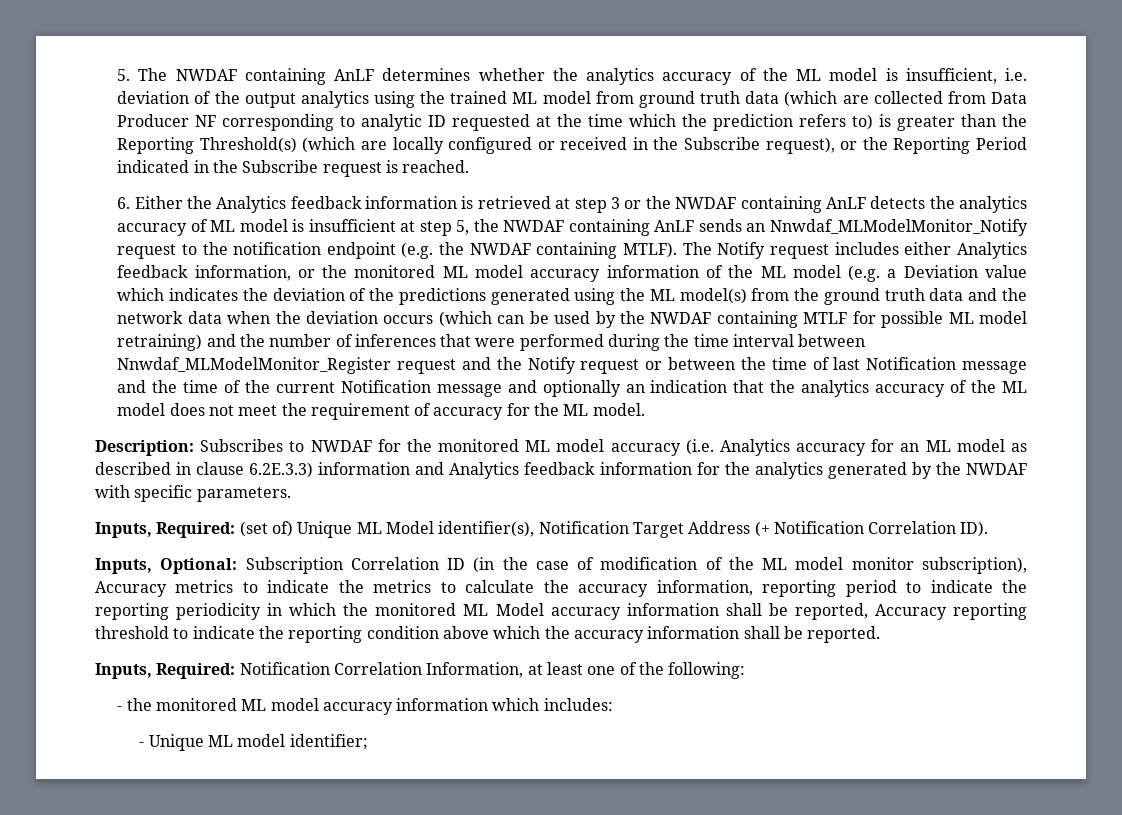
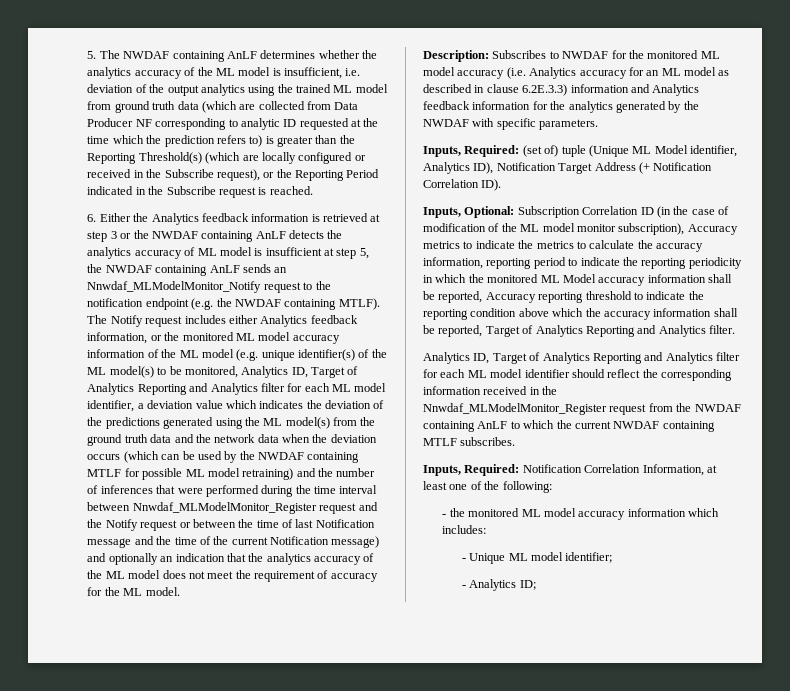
- The Notify request includes either Analytics feedback information, or the monitored ML model accuracy information of the ML model (e.g. a Deviation value which indicates the deviation of the predictions generated using the ML model(s) from the ground truth data and the network data when the deviation occurs (which can be used by the NWDAF containing MTLF for possible ML model retraining) and the number of inferences that were performed during the time interval between Nnwdaf_MLModelMonitor_Register request and the Notify request or between the time of last Notification message and the time of the current Notification message and optionally an indication that the analytics accuracy of the ML model does not meet the requirement of accuracy for the ML model.
+ The Notify request includes either Analytics feedback information, or the monitored ML model accuracy information of the ML model (e.g. unique identifier(s) of the ML model(s) to be monitored, Analytics ID, Target of Analytics Reporting and Analytics filter for each ML model identifier, a deviation value which indicates the deviation of the predictions generated using the ML model(s) from the ground truth data and the network data when the deviation occurs (which can be used by the NWDAF containing MTLF for possible ML model retraining) and the number of inferences that were performed during the time interval between Nnwdaf_MLModelMonitor_Register request and the Notify request or between the time of last Notification message and the time of the current Notification message) and optionally an indication that the analytics accuracy of the ML model does not meet the requirement of accuracy for the ML model.
- Inputs, Required: (set of) Unique ML Model identifier(s), Notification Target Address (+ Notification Correlation ID).
+ Inputs, Required: (set of) tuple (Unique ML Model identifier, Analytics ID), Notification Target Address (+ Notification Correlation ID).
- Inputs, Optional: Subscription Correlation ID (in the case of modification of the ML model monitor subscription), Accuracy metrics to indicate the metrics to calculate the accuracy information, reporting period to indicate the reporting periodicity in which the monitored ML Model accuracy information shall be reported, Accuracy reporting threshold to indicate the reporting condition above which the accuracy information shall be reported.
+ Inputs, Optional: Subscription Correlation ID (in the case of modification of the ML model monitor subscription), Accuracy metrics to indicate the metrics to calculate the accuracy information, reporting period to indicate the reporting periodicity in which the monitored ML Model accuracy information shall be reported, Accuracy reporting threshold to indicate the reporting condition above which the accuracy information shall be reported, Target of Analytics Reporting and Analytics filter.
+ Analytics ID, Target of Analytics Reporting and Analytics filter for each ML model identifier should reflect the corresponding information received in the Nnwdaf_MLModelMonitor_Register request from the NWDAF containing AnLF to which the current NWDAF containing MTLF subscribes.
+ - Analytics ID;

